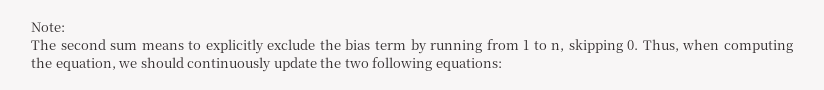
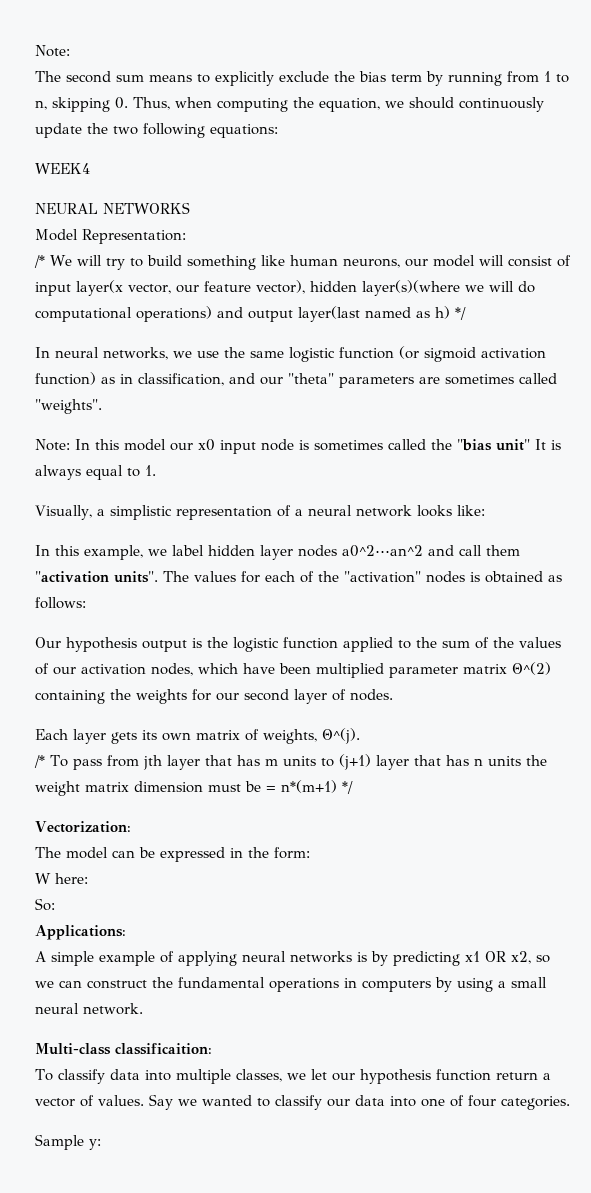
+ WEEK4
+ NEURAL NETWORKS
+ Model Representation:
+ /* We will try to build something like human neurons, our model will consist of input layer(x vector, our feature vector), hidden layer(s)(where we will do computational operations) and output layer(last named as h) */
+ In neural networks, we use the same logistic function (or sigmoid activation function) as in classification, and our "theta" parameters are sometimes called "weights".
+ Note: In this model our x0 input node is sometimes called the "bias unit" It is always equal to 1.
+ Visually, a simplistic representation of a neural network looks like:
+ In this example, we label hidden layer nodes a0^2⋯an^2 and call them "activation units". The values for each of the "activation" nodes is obtained as follows:
+ Our hypothesis output is the logistic function applied to the sum of the values of our activation nodes, which have been multiplied parameter matrix Θ^(2) containing the weights for our second layer of nodes.
+ Each layer gets its own matrix of weights, Θ^(j).
+ /* To pass from jth layer that has m units to (j+1) layer that has n units the weight matrix dimension must be = n*(m+1) */
+ Vectorization:
+ The model can be expressed in the form:
+ W here:
+ So:
+ Applications:
+ A simple example of applying neural networks is by predicting x1 OR x2, so we can construct the fundamental operations in computers by using a small neural network.
+ Multi-class classificaition:
+ To classify data into multiple classes, we let our hypothesis function return a vector of values. Say we wanted to classify our data into one of four categories.
+ Sample y:

